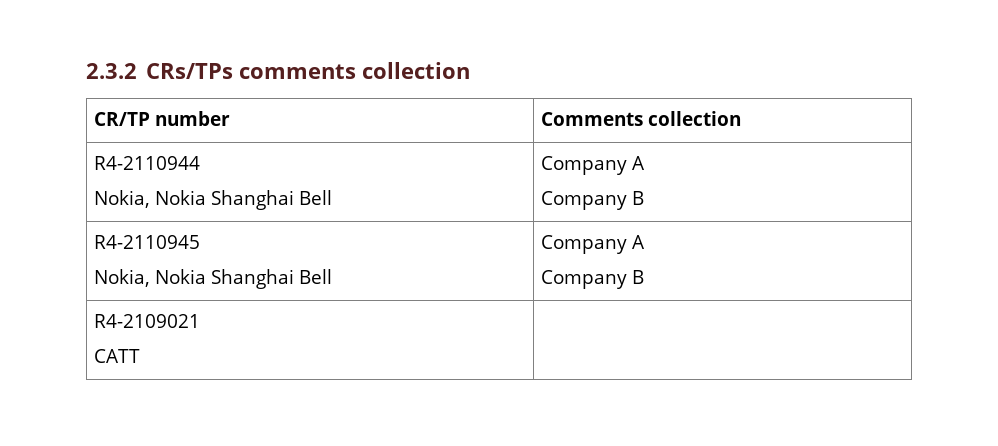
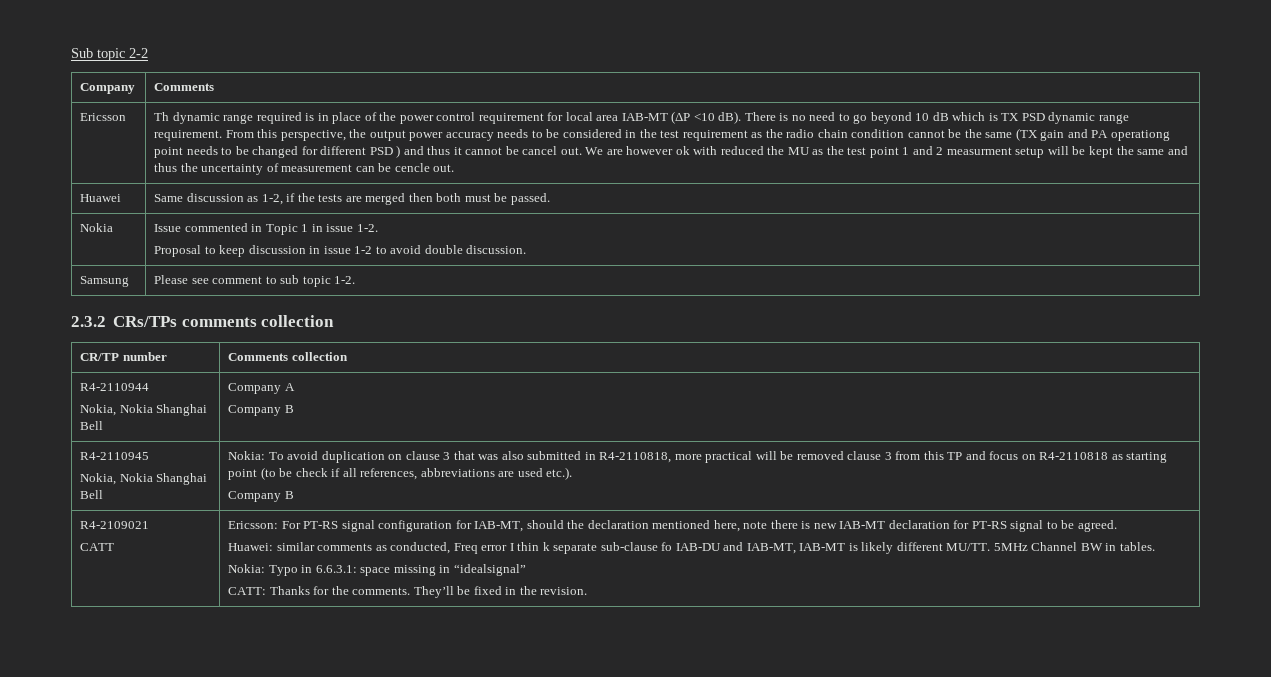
+ Sub topic 2-2
+ Company | Comments
+ Ericsson | Th dynamic range required is in place of the power control requirement for local area IAB-MT (ΔP <10 dB). There is no need to go beyond 10 dB which is TX PSD dynamic range requirement. From this perspective, the output power accuracy needs to be considered in the test requirement as the radio chain condition cannot be the same (TX gain and PA operationg point needs to be changed for different PSD ) and thus it cannot be cancel out. We are however ok with reduced the MU as the test point 1 and 2 measurment setup will be kept the same and thus the uncertainty of measurement can be cencle out.
+ Huawei | Same discussion as 1-2, if the tests are merged then both must be passed.
+ Nokia | Issue commented in Topic 1 in issue 1-2.
+ Proposal to keep discussion in issue 1-2 to avoid double discussion.
+ Samsung | Please see comment to sub topic 1-2.
  R4-2110945
- Nokia, Nokia Shanghai Bell | Company A
+ Nokia, Nokia Shanghai Bell | Nokia: To avoid duplication on clause 3 that was also submitted in R4-2110818, more practical will be removed clause 3 from this TP and focus on R4-2110818 as starting point (to be check if all references, abbreviations are used etc.).
  Company B
  R4-2109021
- CATT |
+ CATT | Ericsson: For PT-RS signal configuration for IAB-MT, should the declaration mentioned here, note there is new IAB-MT declaration for PT-RS signal to be agreed.
+ Huawei: similar comments as conducted, Freq error I thin k separate sub-clause fo IAB-DU and IAB-MT, IAB-MT is likely different MU/TT. 5MHz Channel BW in tables.
+ Nokia: Typo in 6.6.3.1: space missing in “idealsignal”
+ CATT: Thanks for the comments. They’ll be fixed in the revision.

